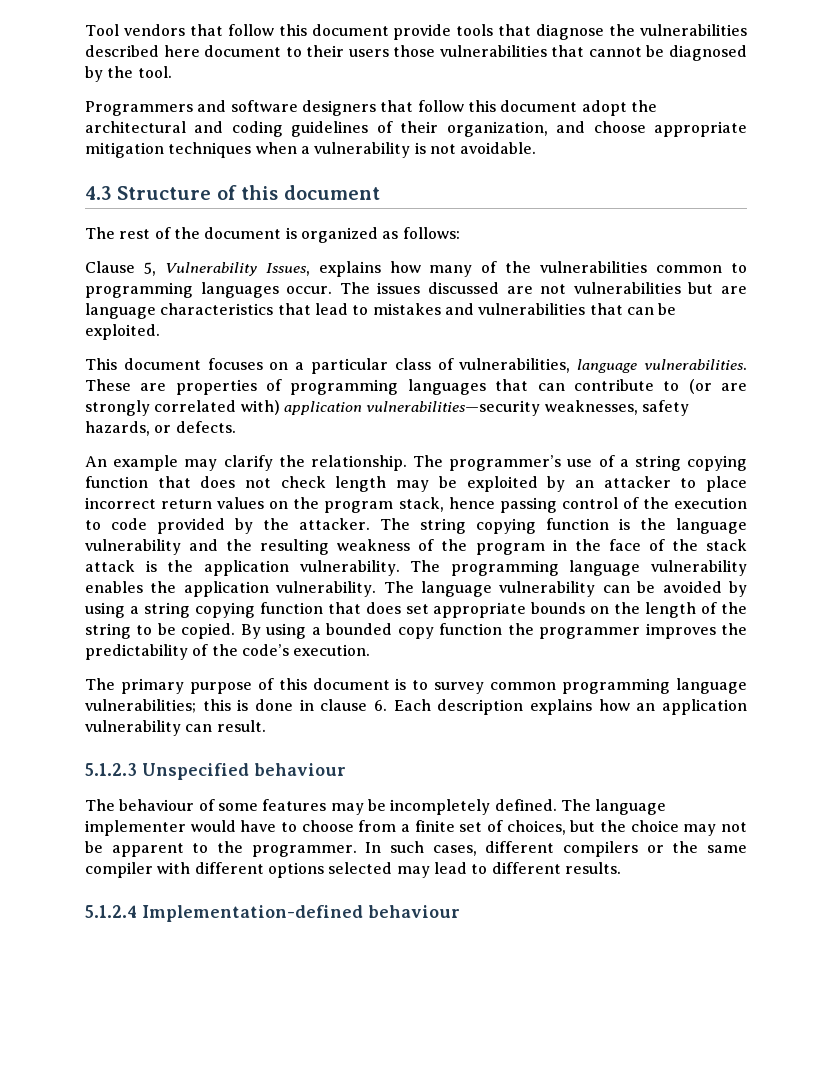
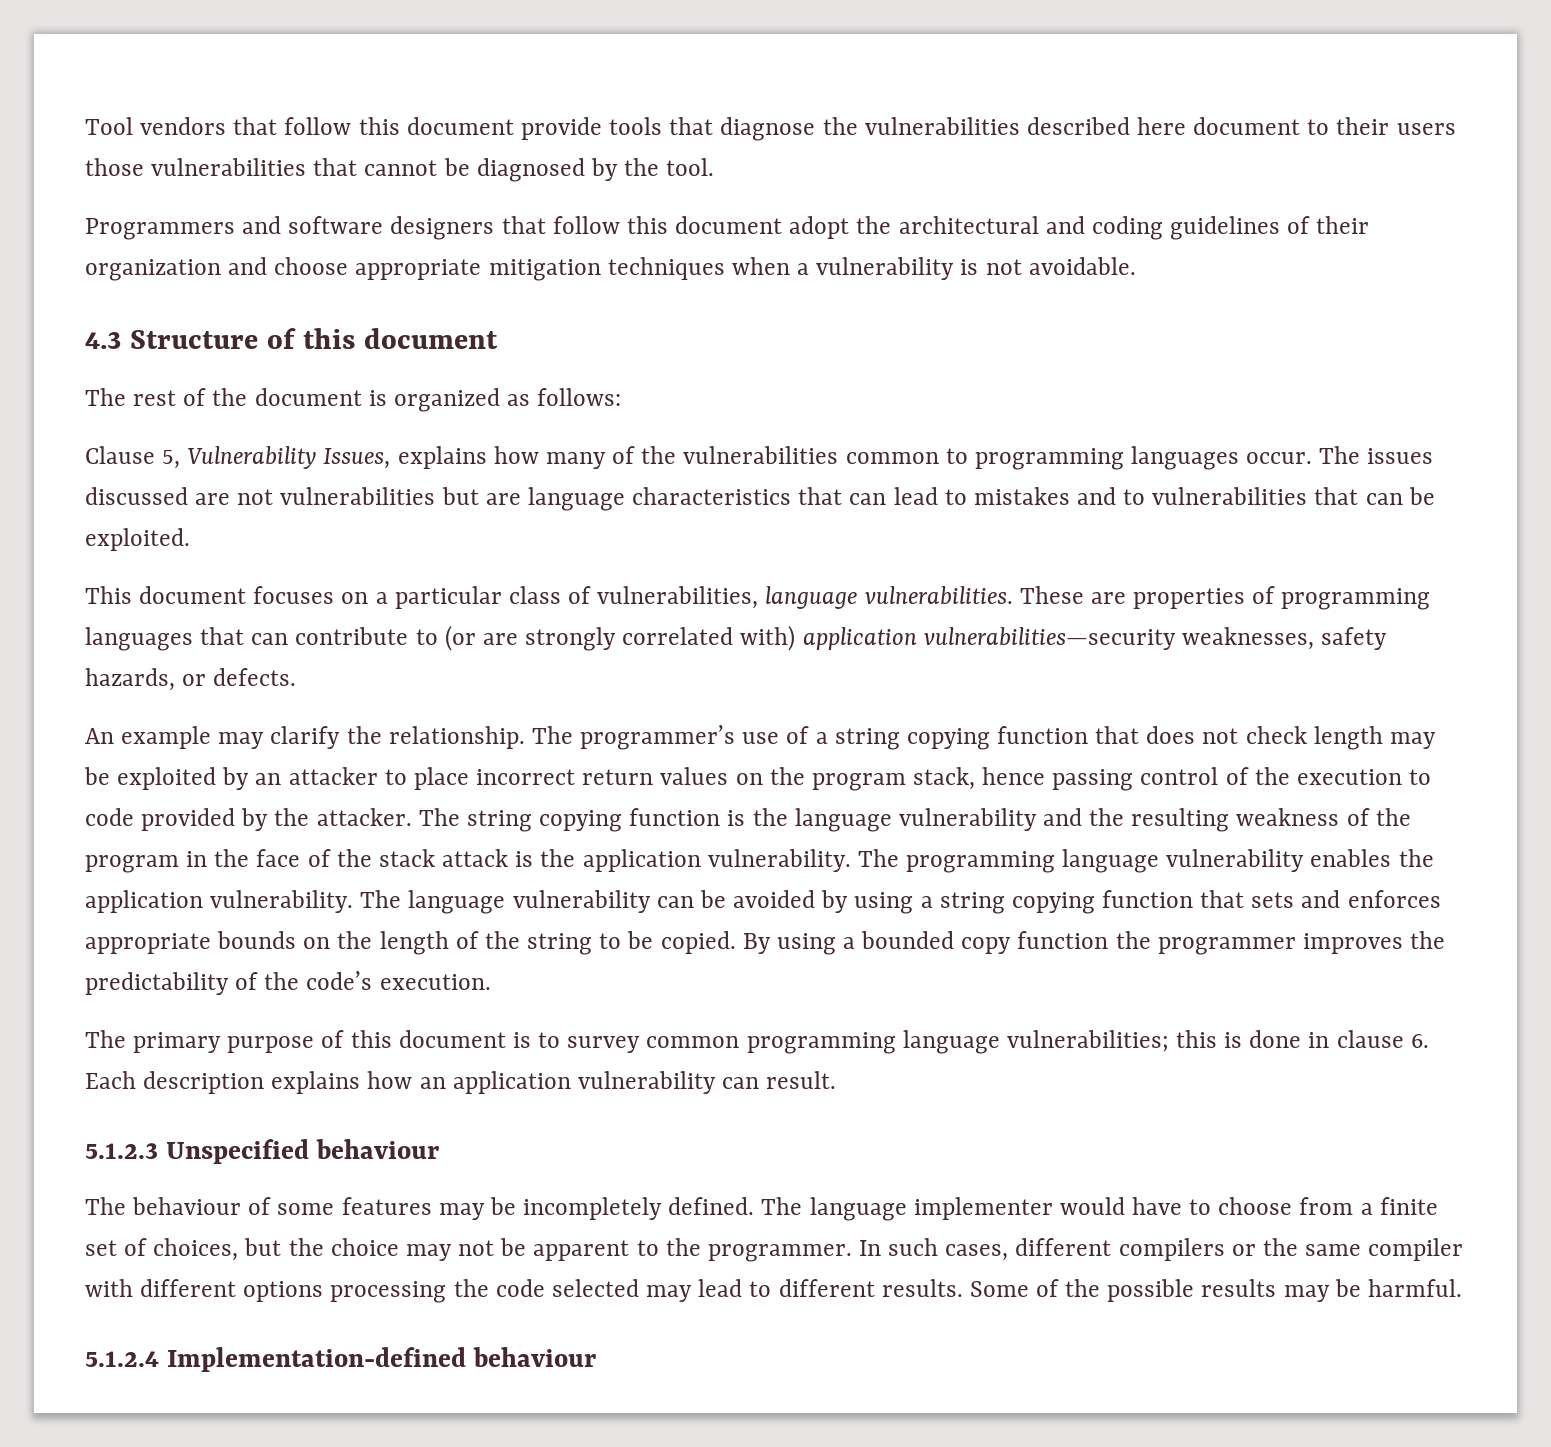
- Programmers and software designers that follow this document adopt the architectural and coding guidelines of their organization, and choose appropriate mitigation techniques when a vulnerability is not avoidable.
+ Programmers and software designers that follow this document adopt the architectural and coding guidelines of their organization and choose appropriate mitigation techniques when a vulnerability is not avoidable.
- The issues discussed are not vulnerabilities but are language characteristics that lead to mistakes and vulnerabilities that can be exploited.
+ The issues discussed are not vulnerabilities but are language characteristics that can lead to mistakes and to vulnerabilities that can be exploited.
- The language vulnerability can be avoided by using a string copying function that does set appropriate bounds on the length of the string to be copied.
+ The language vulnerability can be avoided by using a string copying function that sets and enforces appropriate bounds on the length of the string to be copied.
- In such cases, different compilers or the same compiler with different options selected may lead to different results.
+ In such cases, different compilers or the same compiler with different options processing the code selected may lead to different results. Some of the possible results may be harmful.

